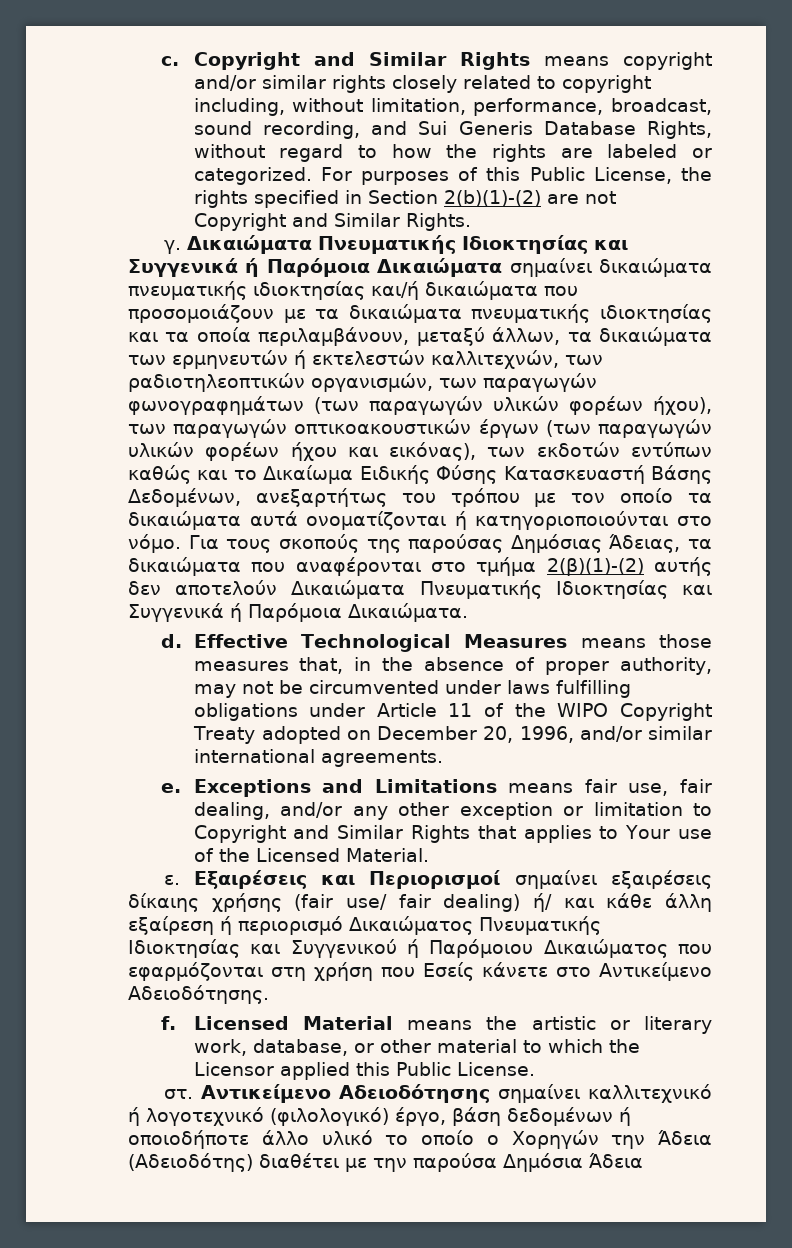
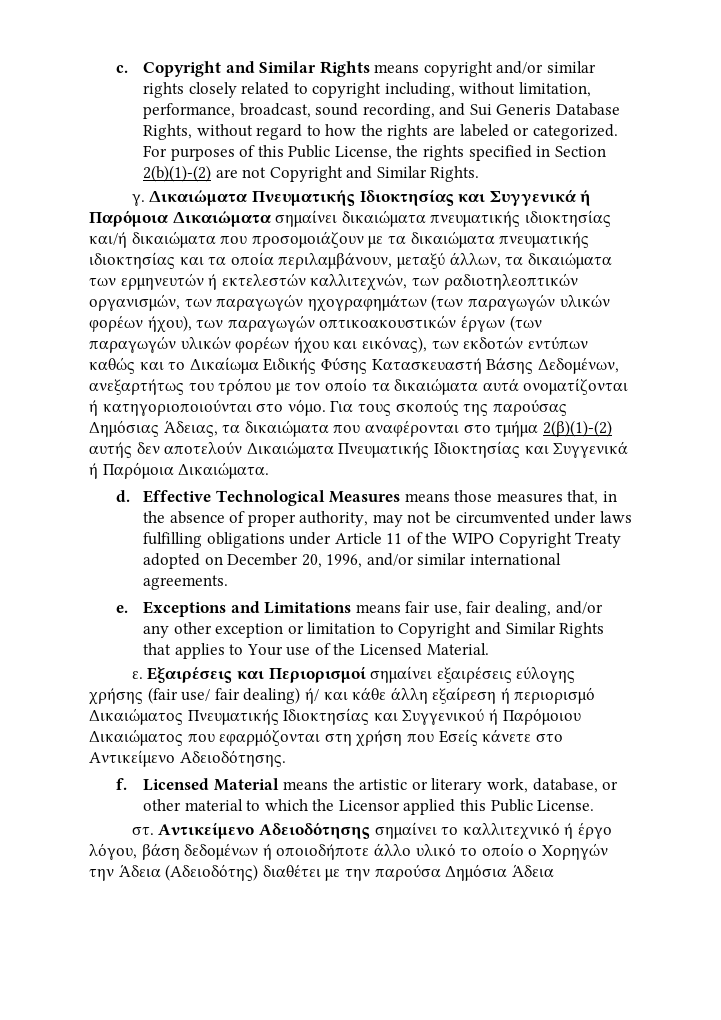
- Δικαιώματα Πνευματικής Ιδιοκτησίας και Συγγενικά ή Παρόμοια Δικαιώματα σημαίνει δικαιώματα πνευματικής ιδιοκτησίας και/ή δικαιώματα που προσομοιάζουν με τα δικαιώματα πνευματικής ιδιοκτησίας και τα οποία περιλαμβάνουν, μεταξύ άλλων, τα δικαιώματα των ερμηνευτών ή εκτελεστών καλλιτεχνών, των ραδιοτηλεοπτικών οργανισμών, των παραγωγών φωνογραφημάτων (των παραγωγών υλικών φορέων ήχου), των παραγωγών οπτικοακουστικών έργων (των παραγωγών υλικών φορέων ήχου και εικόνας), των εκδοτών εντύπων καθώς και το Δικαίωμα Ειδικής Φύσης Κατασκευαστή Βάσης Δεδομένων, ανεξαρτήτως του τρόπου με τον οποίο τα δικαιώματα αυτά ονοματίζονται ή κατηγοριοποιούνται στο νόμο.
+ Δικαιώματα Πνευματικής Ιδιοκτησίας και Συγγενικά ή Παρόμοια Δικαιώματα σημαίνει δικαιώματα πνευματικής ιδιοκτησίας και/ή δικαιώματα που προσομοιάζουν με τα δικαιώματα πνευματικής ιδιοκτησίας και τα οποία περιλαμβάνουν, μεταξύ άλλων, τα δικαιώματα των ερμηνευτών ή εκτελεστών καλλιτεχνών, των ραδιοτηλεοπτικών οργανισμών, των παραγωγών ηχογραφημάτων (των παραγωγών υλικών φορέων ήχου), των παραγωγών οπτικοακουστικών έργων (των παραγωγών υλικών φορέων ήχου και εικόνας), των εκδοτών εντύπων καθώς και το Δικαίωμα Ειδικής Φύσης Κατασκευαστή Βάσης Δεδομένων, ανεξαρτήτως του τρόπου με τον οποίο τα δικαιώματα αυτά ονοματίζονται ή κατηγοριοποιούνται στο νόμο.
- Εξαιρέσεις και Περιορισμοί σημαίνει εξαιρέσεις δίκαιης χρήσης (fair use/ fair dealing) ή/ και κάθε άλλη εξαίρεση ή περιορισμό Δικαιώματος Πνευματικής Ιδιοκτησίας και Συγγενικού ή Παρόμοιου Δικαιώματος που εφαρμόζονται στη χρήση που Εσείς κάνετε στο Αντικείμενο Αδειοδότησης.
+ Εξαιρέσεις και Περιορισμοί σημαίνει εξαιρέσεις εύλογης χρήσης (fair use/ fair dealing) ή/ και κάθε άλλη εξαίρεση ή περιορισμό Δικαιώματος Πνευματικής Ιδιοκτησίας και Συγγενικού ή Παρόμοιου Δικαιώματος που εφαρμόζονται στη χρήση που Εσείς κάνετε στο Αντικείμενο Αδειοδότησης.
- Αντικείμενο Αδειοδότησης σημαίνει καλλιτεχνικό ή λογοτεχνικό (φιλολογικό) έργο, βάση δεδομένων ή οποιοδήποτε άλλο υλικό το οποίο ο Χορηγών την Άδεια (Αδειοδότης) διαθέτει με την παρούσα Δημόσια Άδεια
+ Αντικείμενο Αδειοδότησης σημαίνει το καλλιτεχνικό ή έργο λόγου, βάση δεδομένων ή οποιοδήποτε άλλο υλικό το οποίο ο Χορηγών την Άδεια (Αδειοδότης) διαθέτει με την παρούσα Δημόσια Άδεια

